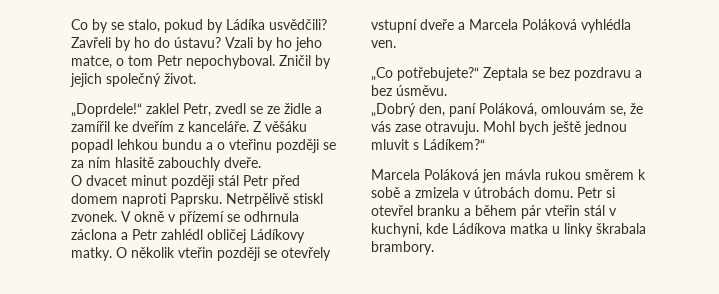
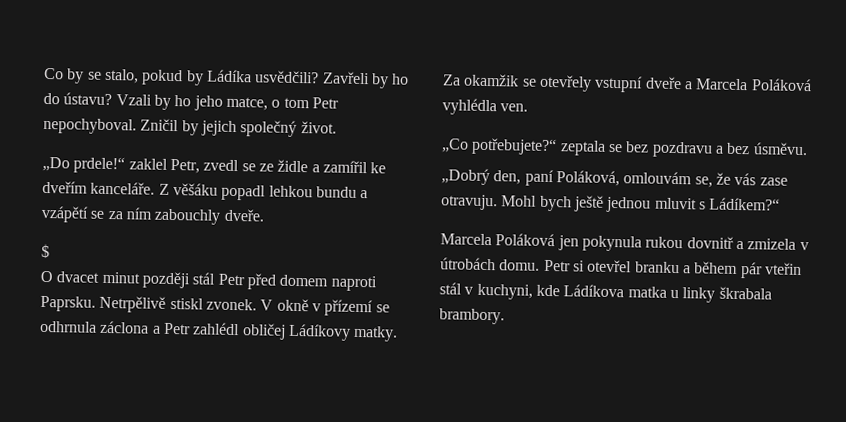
- „Doprdele!“ zaklel Petr, zvedl se ze židle a zamířil ke dveřím z kanceláře.
+ „Do prdele!“ zaklel Petr, zvedl se ze židle a zamířil ke dveřím kanceláře.
- Z věšáku popadl lehkou bundu a o vteřinu později se za ním hlasitě zabouchly dveře.
+ Z věšáku popadl lehkou bundu a vzápětí se za ním zabouchly dveře.
+ $
- O několik vteřin později se otevřely vstupní dveře a Marcela Poláková vyhlédla ven.
+ Za okamžik se otevřely vstupní dveře a Marcela Poláková vyhlédla ven.
- „Co potřebujete?“ Zeptala se bez pozdravu a bez úsměvu.
+ „Co potřebujete?“ zeptala se bez pozdravu a bez úsměvu.
- Marcela Poláková jen mávla rukou směrem k sobě a zmizela v útrobách domu.
+ Marcela Poláková jen pokynula rukou dovnitř a zmizela v útrobách domu.

